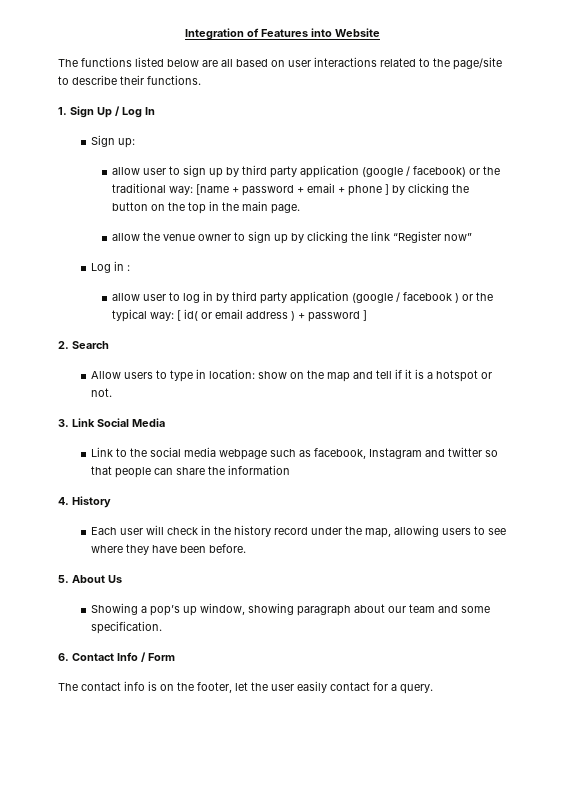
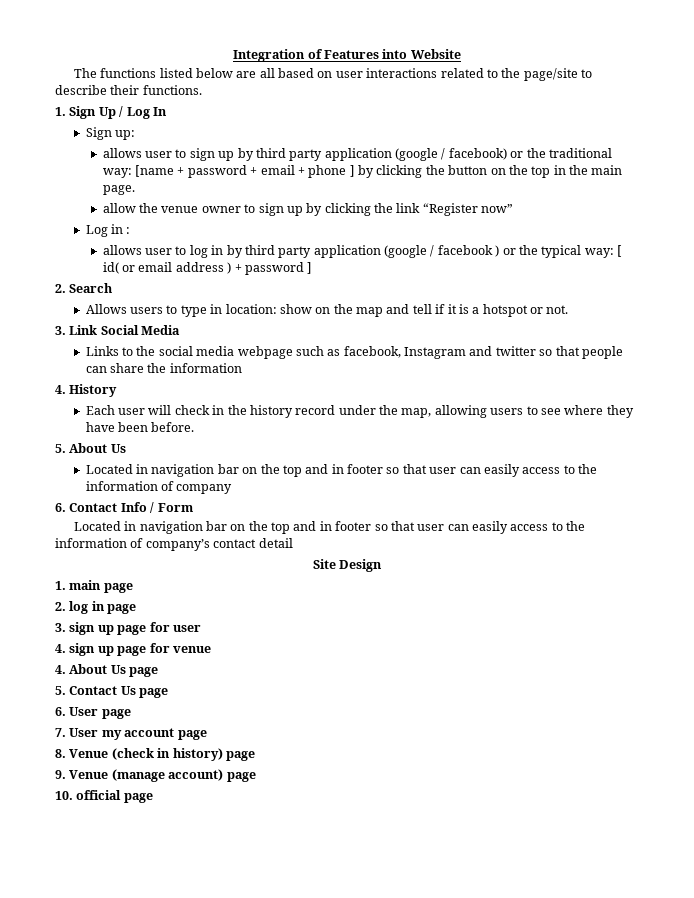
- allow user to sign up by third party application (google / facebook) or the traditional way: [name + password + email + phone ] by clicking the button on the top in the main page.
+ allows user to sign up by third party application (google / facebook) or the traditional way: [name + password + email + phone ] by clicking the button on the top in the main page.
- allow user to log in by third party application (google / facebook ) or the typical way: [ id( or email address ) + password ]
+ allows user to log in by third party application (google / facebook ) or the typical way: [ id( or email address ) + password ]
- Allow users to type in location: show on the map and tell if it is a hotspot or not.
+ Allows users to type in location: show on the map and tell if it is a hotspot or not.
- Link to the social media webpage such as facebook, Instagram and twitter so that people can share the information
+ Links to the social media webpage such as facebook, Instagram and twitter so that people can share the information
- Showing a pop’s up window, showing paragraph about our team and some specification.
+ Located in navigation bar on the top and in footer so that user can easily access to the information of company
- The contact info is on the footer, let the user easily contact for a query.
+ Located in navigation bar on the top and in footer so that user can easily access to the information of company’s contact detail
+ Site Design
+ 1. main page
+ 2. log in page
+ 3. sign up page for user
+ 4. sign up page for venue
+ 4. About Us page
+ 5. Contact Us page
+ 6. User page
+ 7. User my account page
+ 8. Venue (check in history) page
+ 9. Venue (manage account) page
+ 10. official page

